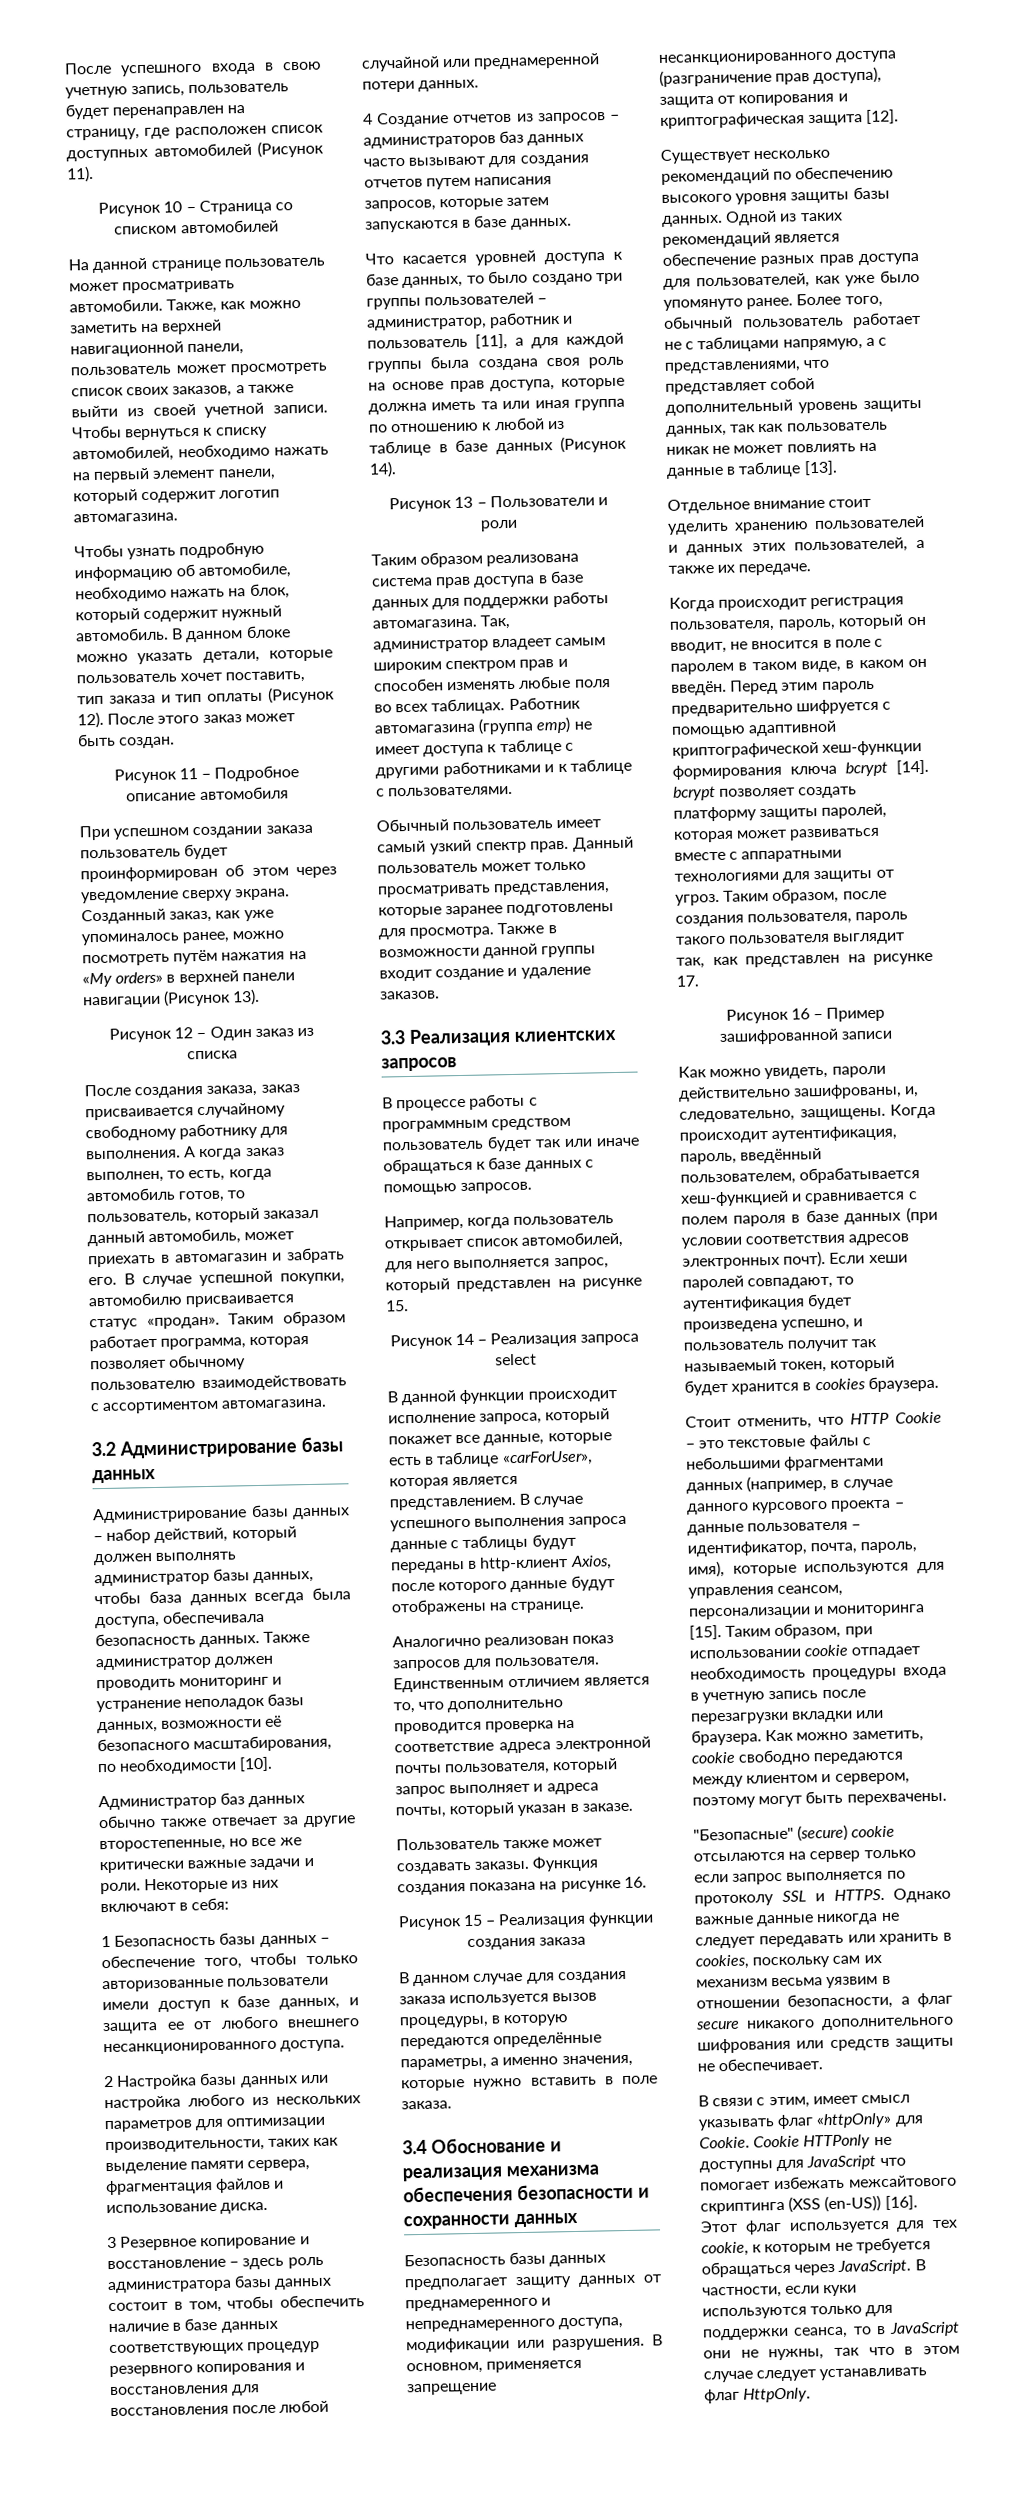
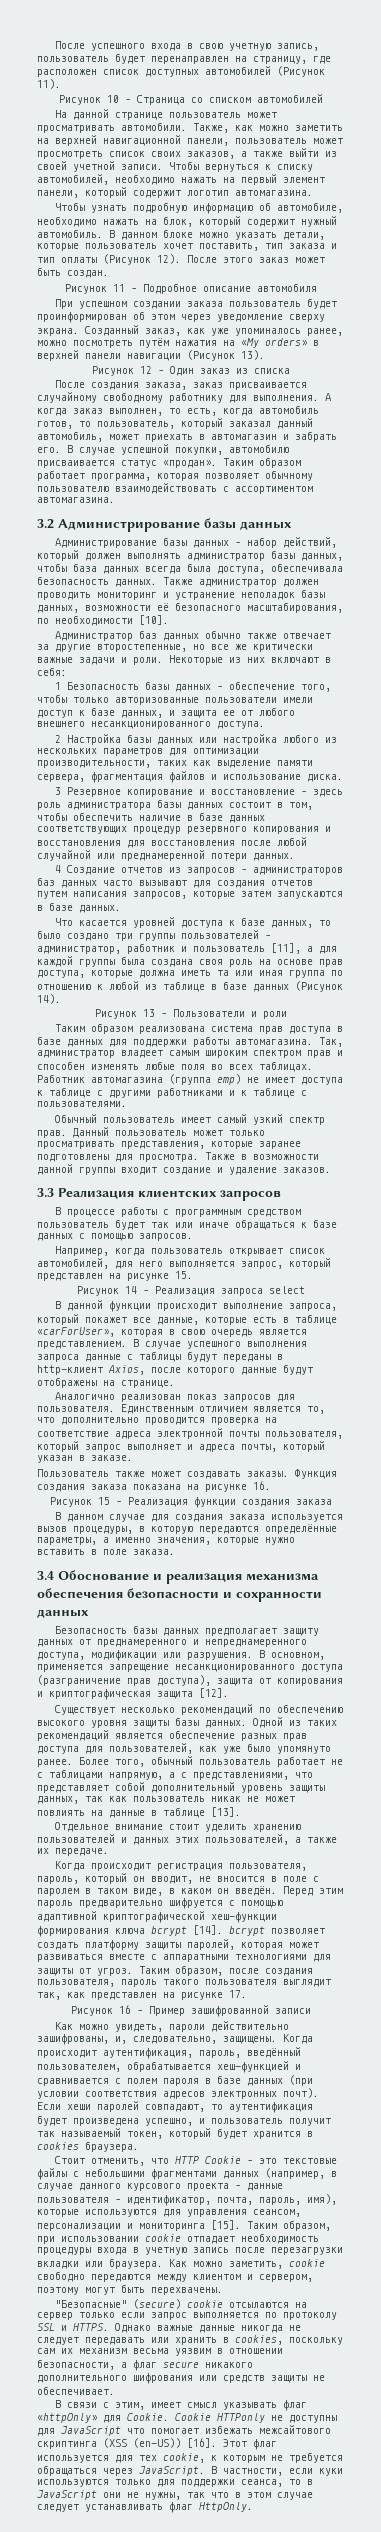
- В данной функции происходит исполнение запроса, который покажет все данные, которые есть в таблице «carForUser», которая является представлением.
+ В данной функции происходит выполнение запроса, который покажет все данные, которые есть в таблице «carForUser», которая в свою очередь является представлением.
- Функция создания показана на рисунке 16.
+ Функция создания заказа показана на рисунке 16.

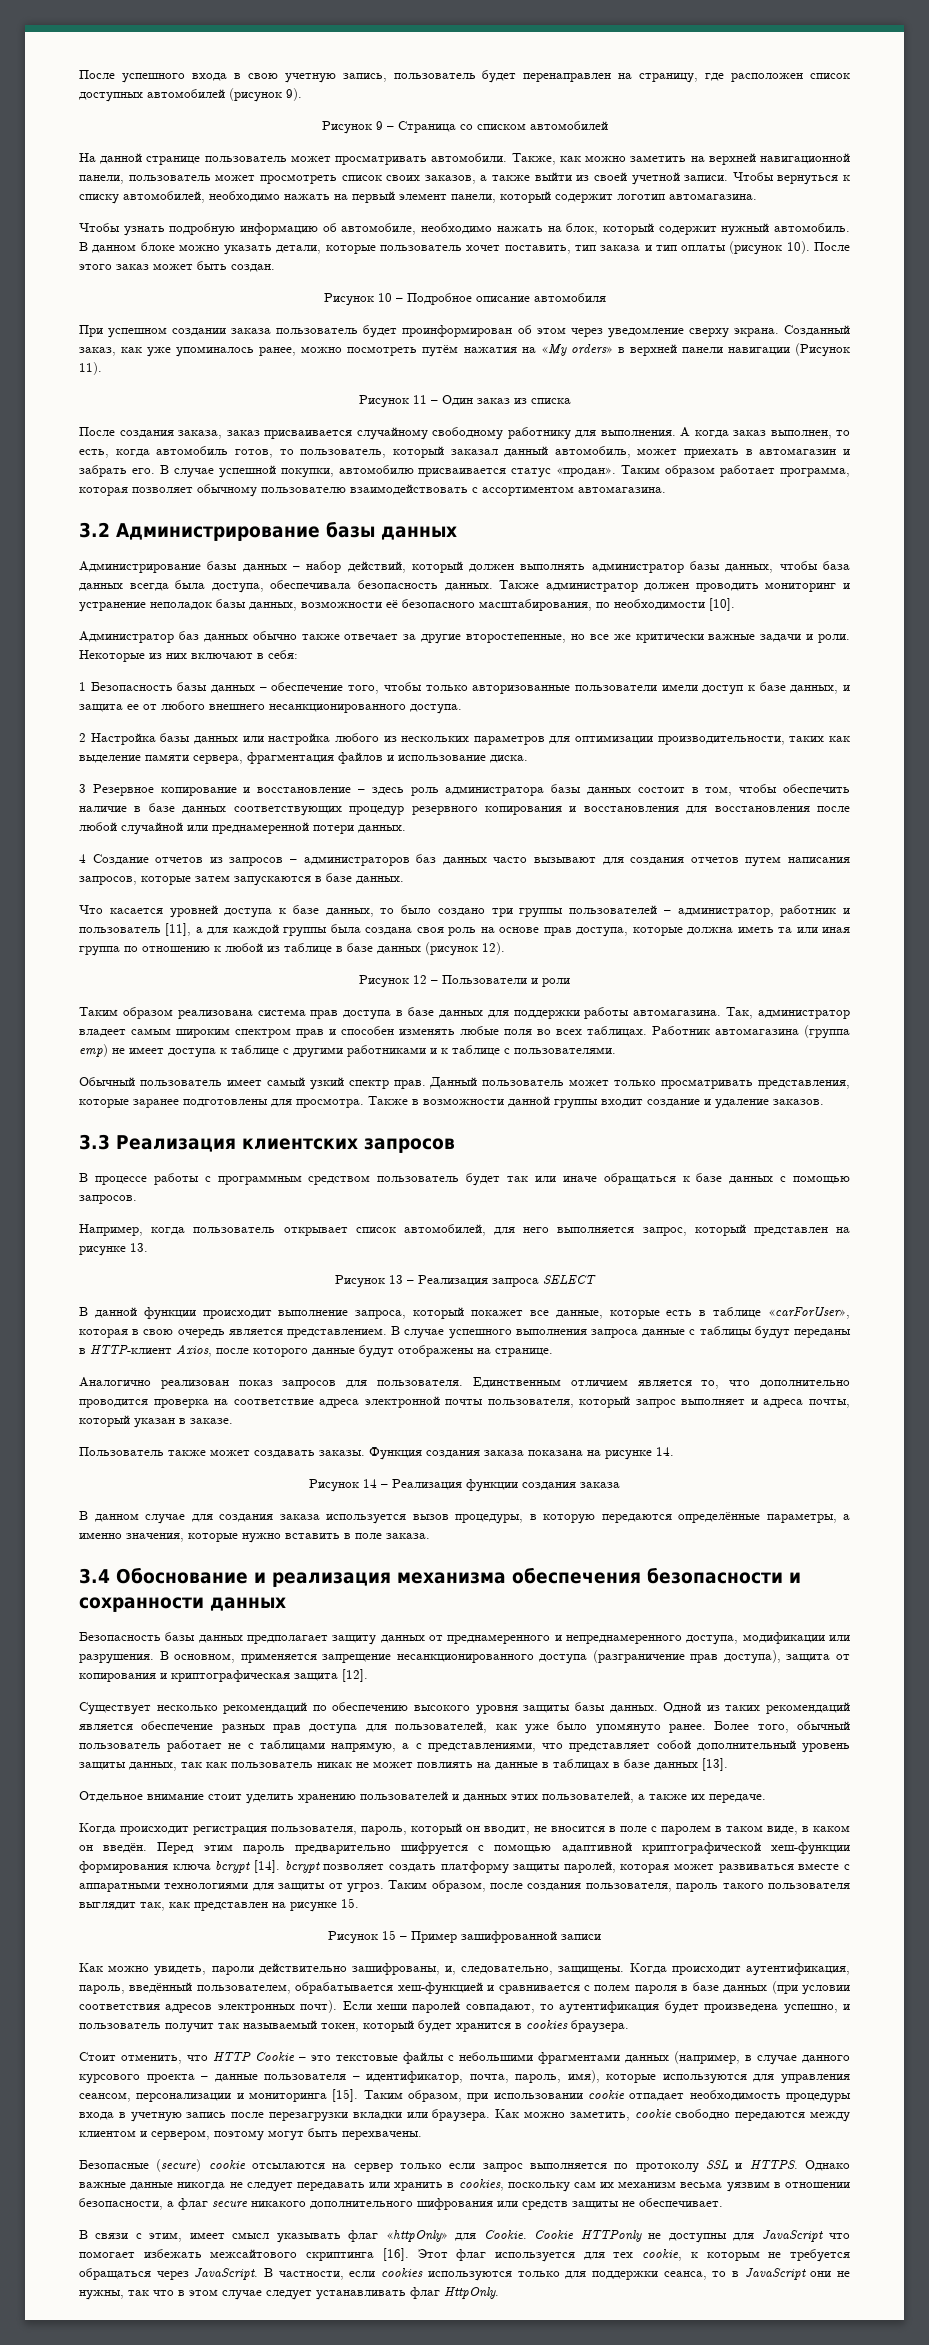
- После успешного входа в свою учетную запись, пользователь будет перенаправлен на страницу, где расположен список доступных автомобилей (Рисунок 11).
- Рисунок 10 – Страница со списком автомобилей
+ После успешного входа в свою учетную запись, пользователь будет перенаправлен на страницу, где расположен список доступных автомобилей (рисунок 9).
+ Рисунок 9 – Страница со списком автомобилей
- В данном блоке можно указать детали, которые пользователь хочет поставить, тип заказа и тип оплаты (Рисунок 12).
+ В данном блоке можно указать детали, которые пользователь хочет поставить, тип заказа и тип оплаты (рисунок 10).
- Рисунок 11 – Подробное описание автомобиля
+ Рисунок 10 – Подробное описание автомобиля
- Созданный заказ, как уже упоминалось ранее, можно посмотреть путём нажатия на «My orders» в верхней панели навигации (Рисунок 13).
- Рисунок 12 – Один заказ из списка
+ Созданный заказ, как уже упоминалось ранее, можно посмотреть путём нажатия на «My orders» в верхней панели навигации (Рисунок 11).
+ Рисунок 11 – Один заказ из списка
- Что касается уровней доступа к базе данных, то было создано три группы пользователей – администратор, работник и пользователь [11], а для каждой группы была создана своя роль на основе прав доступа, которые должна иметь та или иная группа по отношению к любой из таблице в базе данных (Рисунок 14).
- Рисунок 13 – Пользователи и роли
+ Что касается уровней доступа к базе данных, то было создано три группы пользователей – администратор, работник и пользователь [11], а для каждой группы была создана своя роль на основе прав доступа, которые должна иметь та или иная группа по отношению к любой из таблице в базе данных (рисунок 12).
+ Рисунок 12 – Пользователи и роли
- Например, когда пользователь открывает список автомобилей, для него выполняется запрос, который представлен на рисунке 15.
- Рисунок 14 – Реализация запроса select
+ Например, когда пользователь открывает список автомобилей, для него выполняется запрос, который представлен на рисунке 13.
+ Рисунок 13 – Реализация запроса SELECT
- В случае успешного выполнения запроса данные с таблицы будут переданы в http-клиент Axios, после которого данные будут отображены на странице.
+ В случае успешного выполнения запроса данные с таблицы будут переданы в HTTP-клиент Axios, после которого данные будут отображены на странице.
- Функция создания заказа показана на рисунке 16.
- Рисунок 15 – Реализация функции создания заказа
+ Функция создания заказа показана на рисунке 14.
+ Рисунок 14 – Реализация функции создания заказа
- Более того, обычный пользователь работает не с таблицами напрямую, а с представлениями, что представляет собой дополнительный уровень защиты данных, так как пользователь никак не может повлиять на данные в таблице [13].
+ Более того, обычный пользователь работает не с таблицами напрямую, а с представлениями, что представляет собой дополнительный уровень защиты данных, так как пользователь никак не может повлиять на данные в таблицах в базе данных [13].
- Таким образом, после создания пользователя, пароль такого пользователя выглядит так, как представлен на рисунке 17.
- Рисунок 16 – Пример зашифрованной записи
+ Таким образом, после создания пользователя, пароль такого пользователя выглядит так, как представлен на рисунке 15.
+ Рисунок 15 – Пример зашифрованной записи
- "Безопасные" (secure) cookie отсылаются на сервер только если запрос выполняется по протоколу SSL и HTTPS.
+ Безопасные (secure) cookie отсылаются на сервер только если запрос выполняется по протоколу SSL и HTTPS.
- Cookie HTTPonly не доступны для JavaScript что помогает избежать межсайтового скриптинга (XSS (en-US)) [16].
+ Cookie HTTPonly не доступны для JavaScript что помогает избежать межсайтового скриптинга [16].
- В частности, если куки используются только для поддержки сеанса, то в JavaScript они не нужны, так что в этом случае следует устанавливать флаг HttpOnly.
+ В частности, если cookies используются только для поддержки сеанса, то в JavaScript они не нужны, так что в этом случае следует устанавливать флаг HttpOnly.

